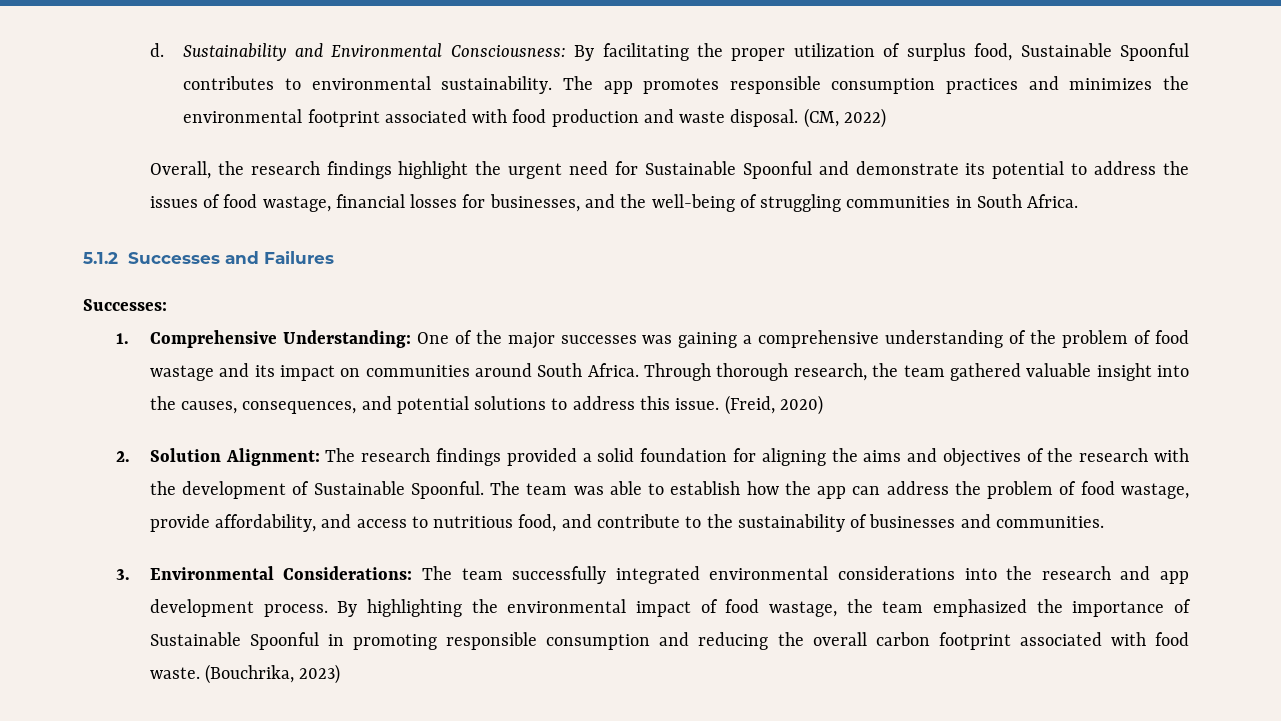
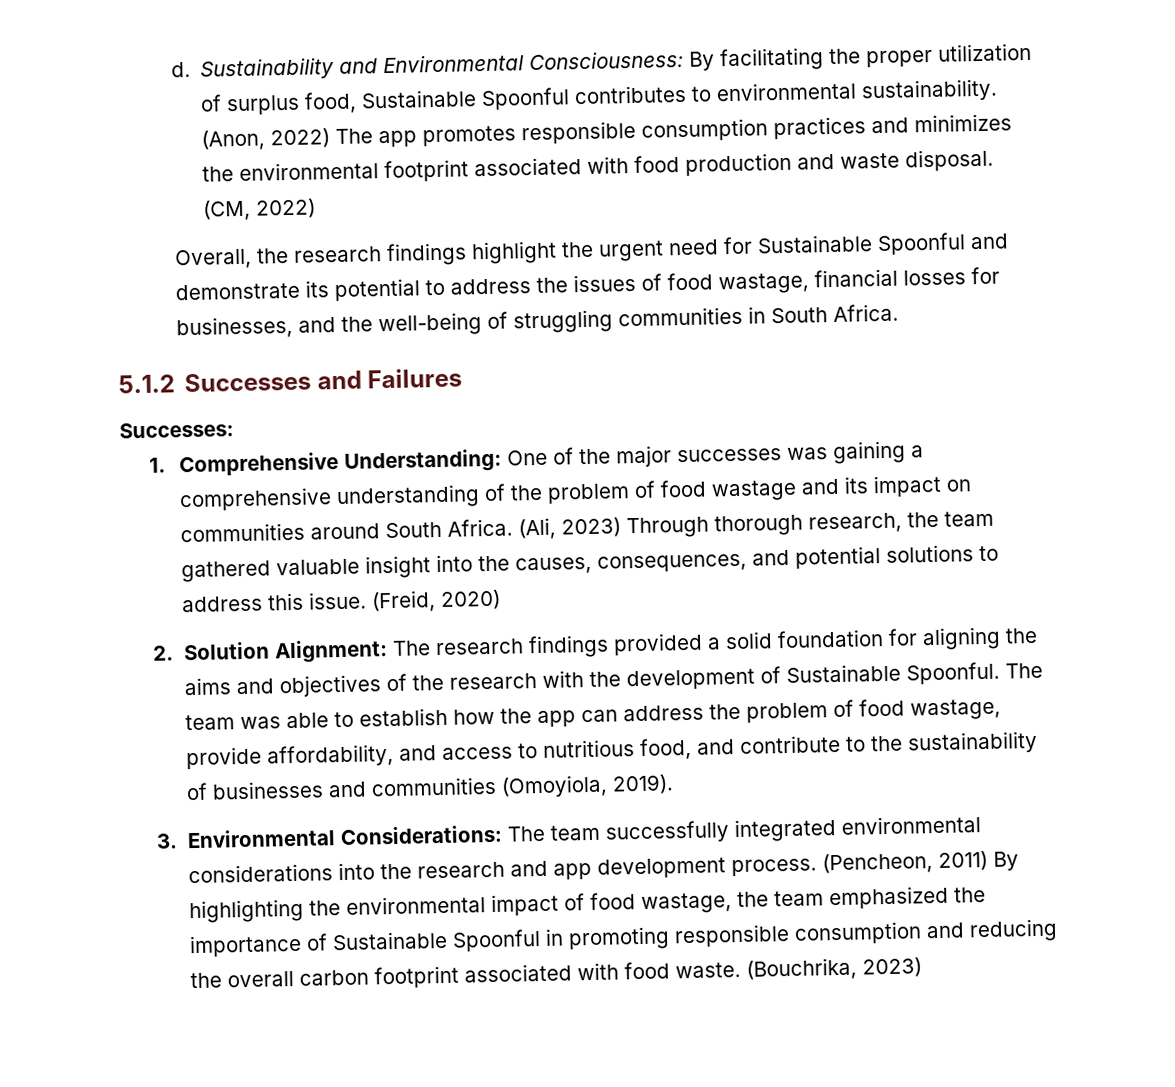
- The app promotes responsible consumption practices and minimizes the environmental footprint associated with food production and waste disposal.
+ (Anon, 2022) The app promotes responsible consumption practices and minimizes the environmental footprint associated with food production and waste disposal.
- Through thorough research, the team gathered valuable insight into the causes, consequences, and potential solutions to address this issue.
+ (Ali, 2023) Through thorough research, the team gathered valuable insight into the causes, consequences, and potential solutions to address this issue.
- The team was able to establish how the app can address the problem of food wastage, provide affordability, and access to nutritious food, and contribute to the sustainability of businesses and communities.
+ The team was able to establish how the app can address the problem of food wastage, provide affordability, and access to nutritious food, and contribute to the sustainability of businesses and communities (Omoyiola, 2019).
- By highlighting the environmental impact of food wastage, the team emphasized the importance of Sustainable Spoonful in promoting responsible consumption and reducing the overall carbon footprint associated with food waste.
+ (Pencheon, 2011) By highlighting the environmental impact of food wastage, the team emphasized the importance of Sustainable Spoonful in promoting responsible consumption and reducing the overall carbon footprint associated with food waste.

